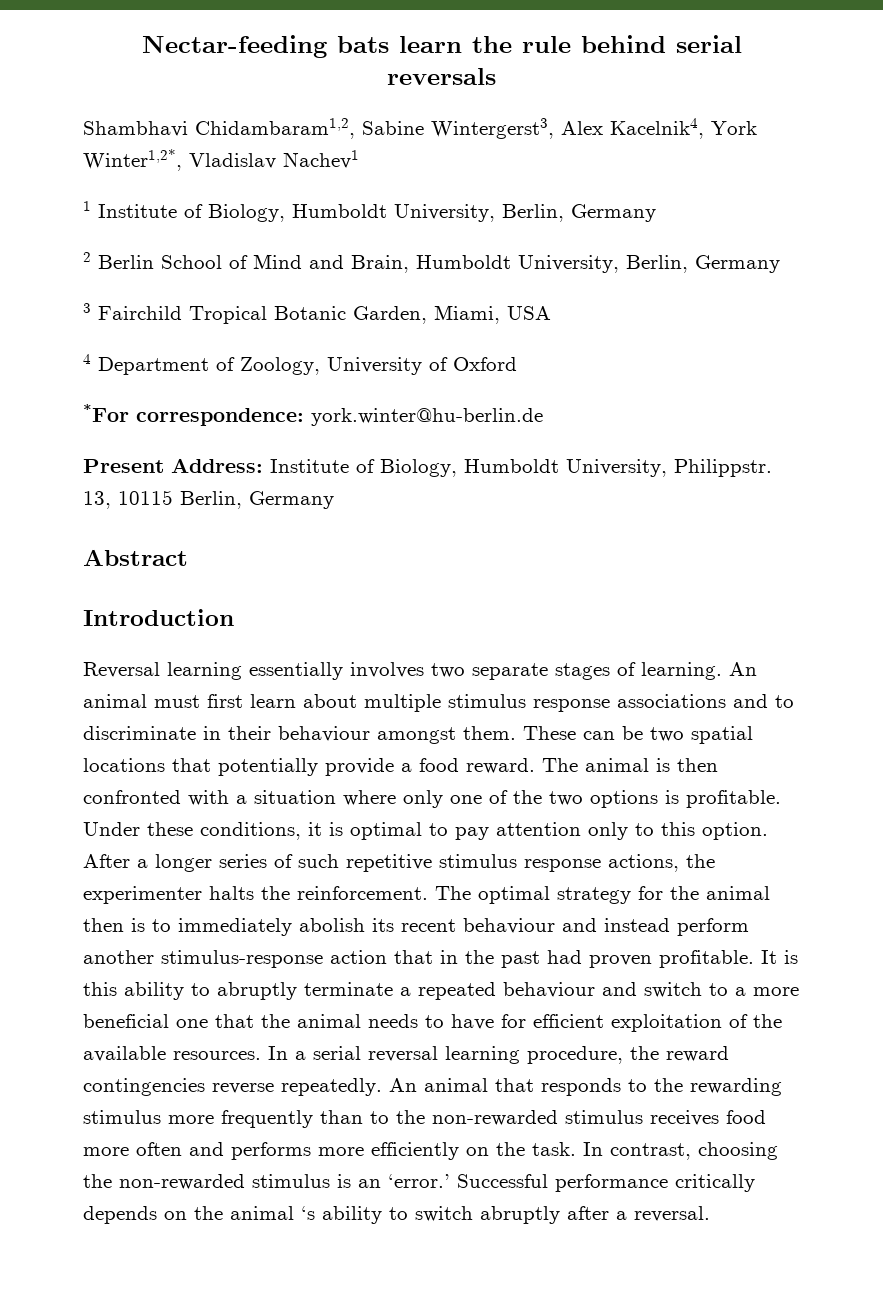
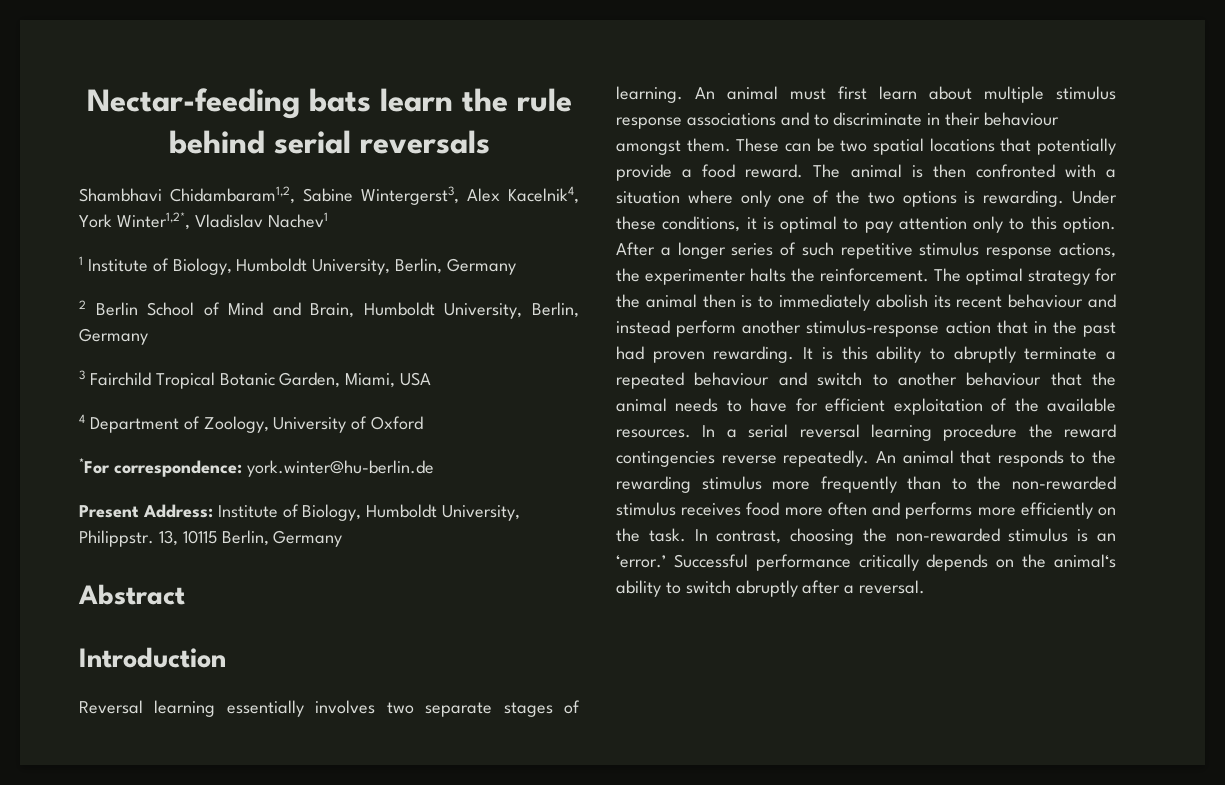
- The animal is then confronted with a situation where only one of the two options is profitable.
+ The animal is then confronted with a situation where only one of the two options is rewarding.
- The optimal strategy for the animal then is to immediately abolish its recent behaviour and instead perform another stimulus-response action that in the past had proven profitable.
+ The optimal strategy for the animal then is to immediately abolish its recent behaviour and instead perform another stimulus-response action that in the past had proven rewarding.
- It is this ability to abruptly terminate a repeated behaviour and switch to a more beneficial one that the animal needs to have for efficient exploitation of the available resources.
+ It is this ability to abruptly terminate a repeated behaviour and switch to another behaviour that the animal needs to have for efficient exploitation of the available resources.
- In a serial reversal learning procedure, the reward contingencies reverse repeatedly.
+ In a serial reversal learning procedure the reward contingencies reverse repeatedly.
- Successful performance critically depends on the animal ‘s ability to switch abruptly after a reversal.
+ Successful performance critically depends on the animal‘s ability to switch abruptly after a reversal.

